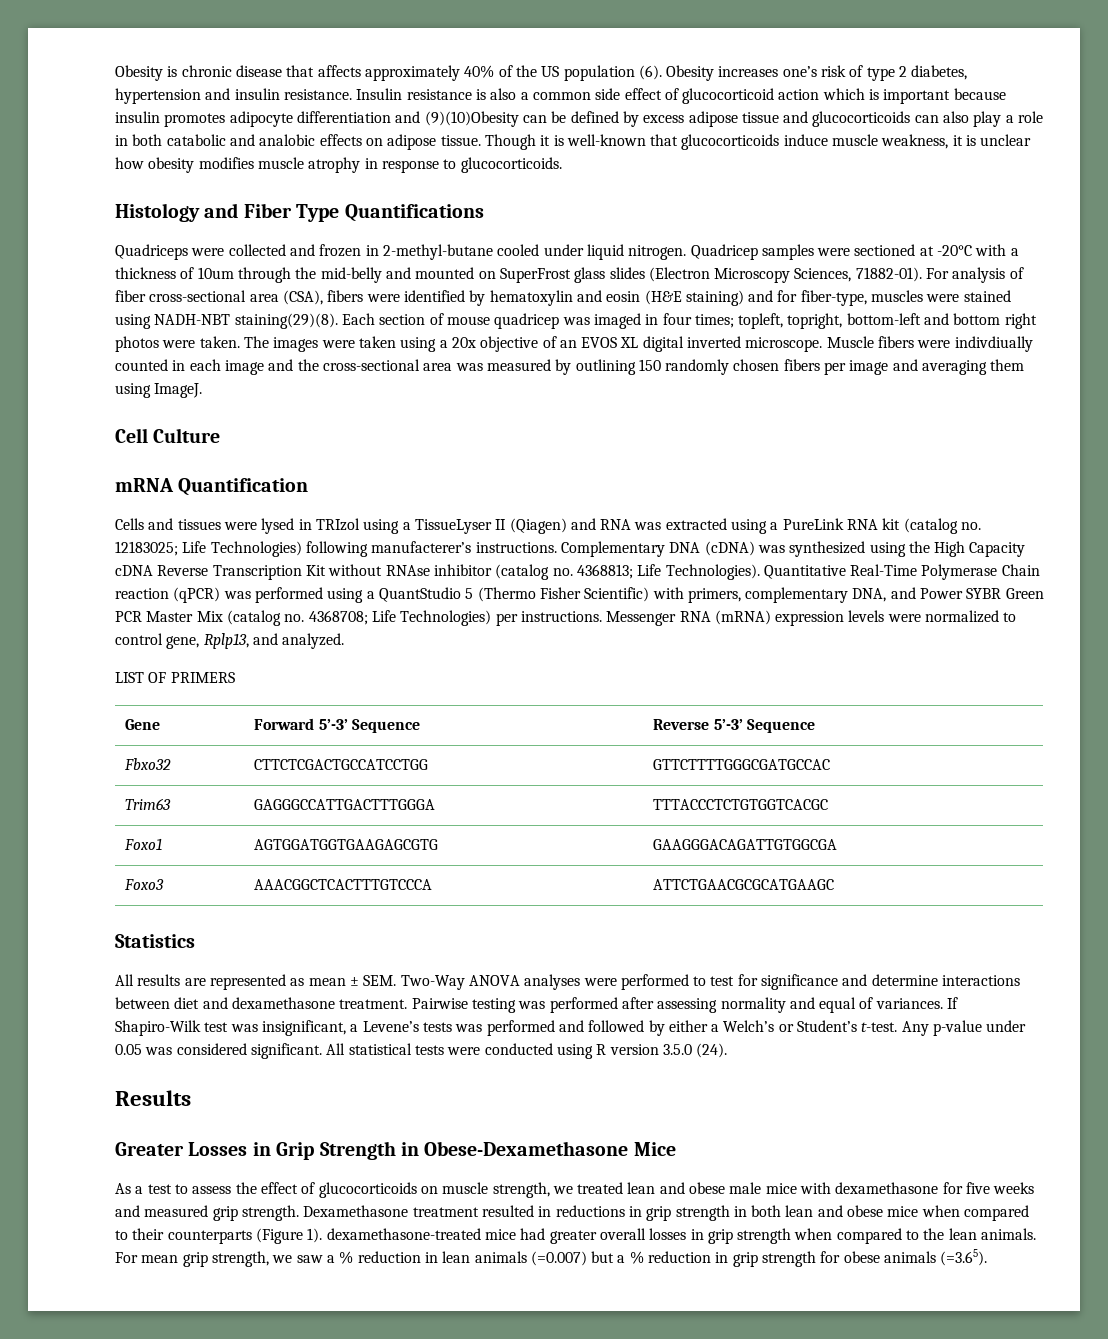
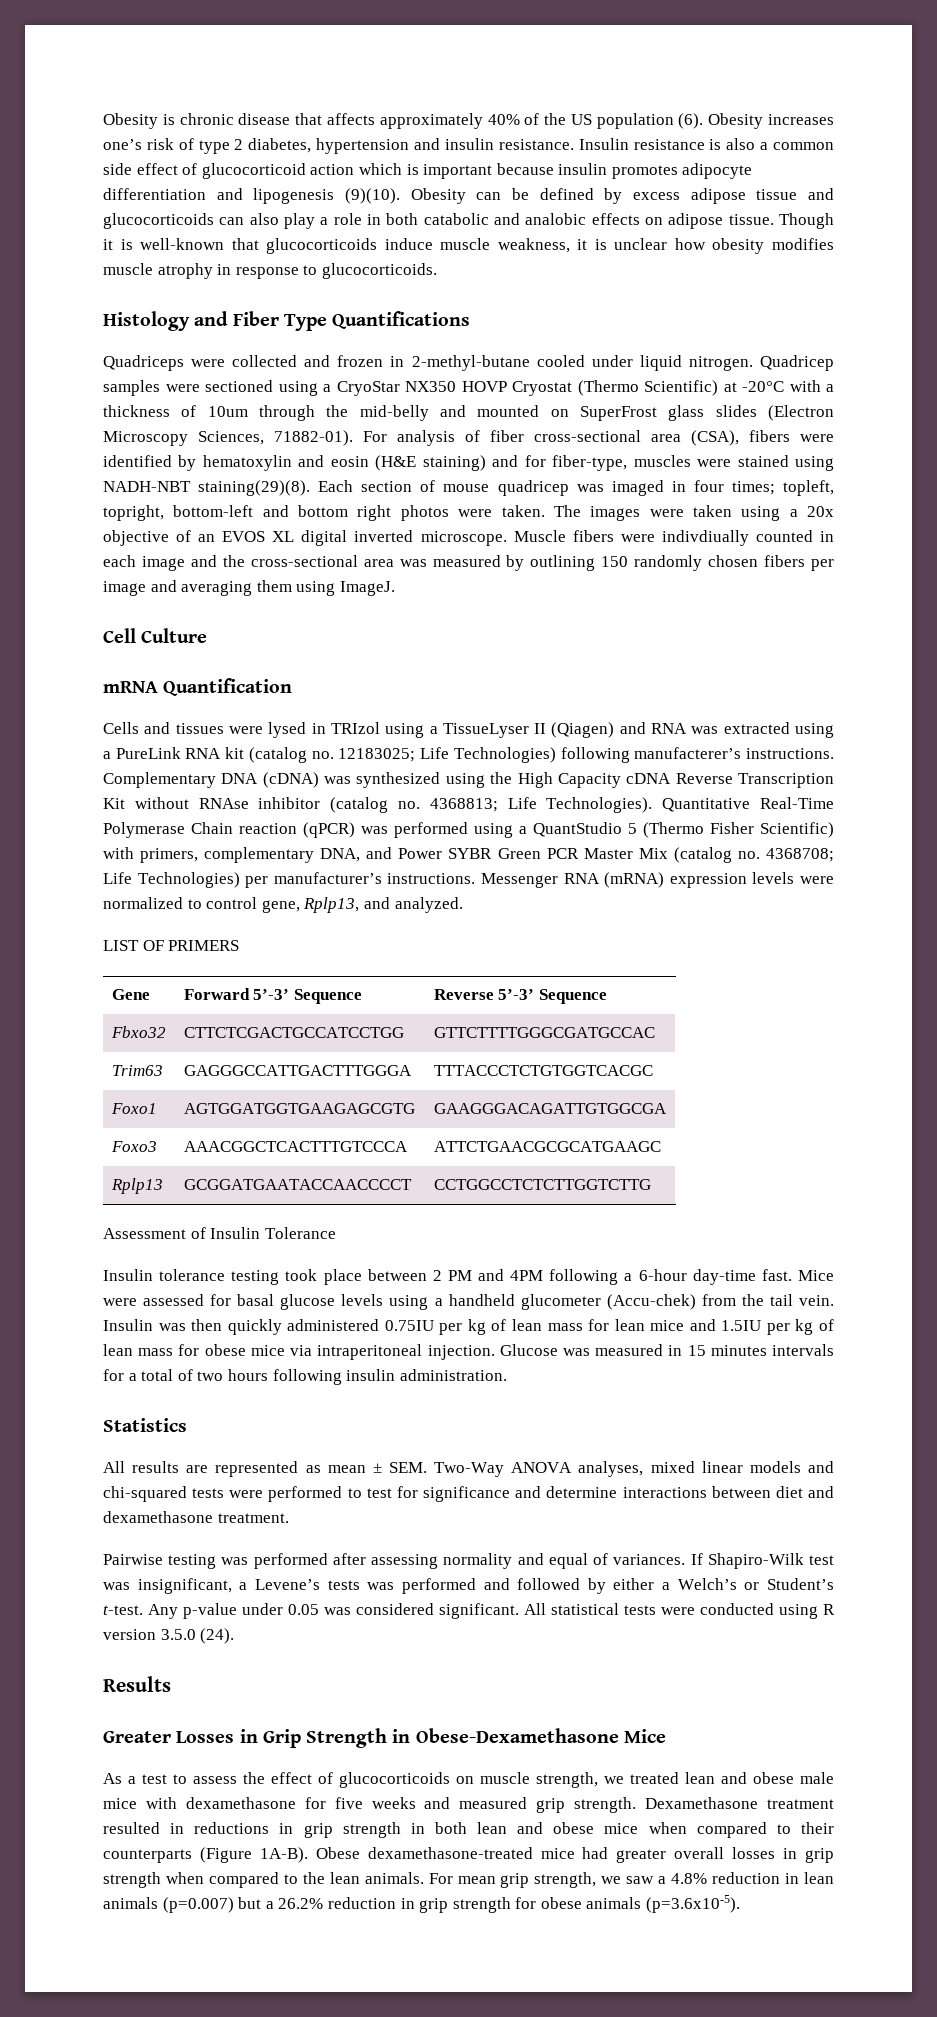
- Insulin resistance is also a common side effect of glucocorticoid action which is important because insulin promotes adipocyte differentiation and (9)(10)Obesity can be defined by excess adipose tissue and glucocorticoids can also play a role in both catabolic and analobic effects on adipose tissue.
+ Insulin resistance is also a common side effect of glucocorticoid action which is important because insulin promotes adipocyte differentiation and lipogenesis (9)(10). Obesity can be defined by excess adipose tissue and glucocorticoids can also play a role in both catabolic and analobic effects on adipose tissue.
- Quadricep samples were sectioned at -20°C with a thickness of 10um through the mid-belly and mounted on SuperFrost glass slides (Electron Microscopy Sciences, 71882-01).
+ Quadricep samples were sectioned using a CryoStar NX350 HOVP Cryostat (Thermo Scientific) at -20°C with a thickness of 10um through the mid-belly and mounted on SuperFrost glass slides (Electron Microscopy Sciences, 71882-01).
- Quantitative Real-Time Polymerase Chain reaction (qPCR) was performed using a QuantStudio 5 (Thermo Fisher Scientific) with primers, complementary DNA, and Power SYBR Green PCR Master Mix (catalog no. 4368708; Life Technologies) per instructions.
+ Quantitative Real-Time Polymerase Chain reaction (qPCR) was performed using a QuantStudio 5 (Thermo Fisher Scientific) with primers, complementary DNA, and Power SYBR Green PCR Master Mix (catalog no. 4368708; Life Technologies) per manufacturer’s instructions.
+ Rplp13 | GCGGATGAATACCAACCCCT | CCTGGCCTCTCTTGGTCTTG
+ Assessment of Insulin Tolerance
+ Insulin tolerance testing took place between 2 PM and 4PM following a 6-hour day-time fast. Mice were assessed for basal glucose levels using a handheld glucometer (Accu-chek) from the tail vein. Insulin was then quickly administered 0.75IU per kg of lean mass for lean mice and 1.5IU per kg of lean mass for obese mice via intraperitoneal injection. Glucose was measured in 15 minutes intervals for a total of two hours following insulin administration.
- All results are represented as mean ± SEM. Two-Way ANOVA analyses were performed to test for significance and determine interactions between diet and dexamethasone treatment. Pairwise testing was performed after assessing normality and equal of variances.
+ All results are represented as mean ± SEM. Two-Way ANOVA analyses, mixed linear models and chi-squared tests were performed to test for significance and determine interactions between diet and dexamethasone treatment.
+ Pairwise testing was performed after assessing normality and equal of variances.
- Dexamethasone treatment resulted in reductions in grip strength in both lean and obese mice when compared to their counterparts (Figure 1). dexamethasone-treated mice had greater overall losses in grip strength when compared to the lean animals.
+ Dexamethasone treatment resulted in reductions in grip strength in both lean and obese mice when compared to their counterparts (Figure 1A-B). Obese dexamethasone-treated mice had greater overall losses in grip strength when compared to the lean animals.
- For mean grip strength, we saw a % reduction in lean animals (=0.007) but a % reduction in grip strength for obese animals (=3.65).
+ For mean grip strength, we saw a 4.8% reduction in lean animals (p=0.007) but a 26.2% reduction in grip strength for obese animals (p=3.6x10-5).

